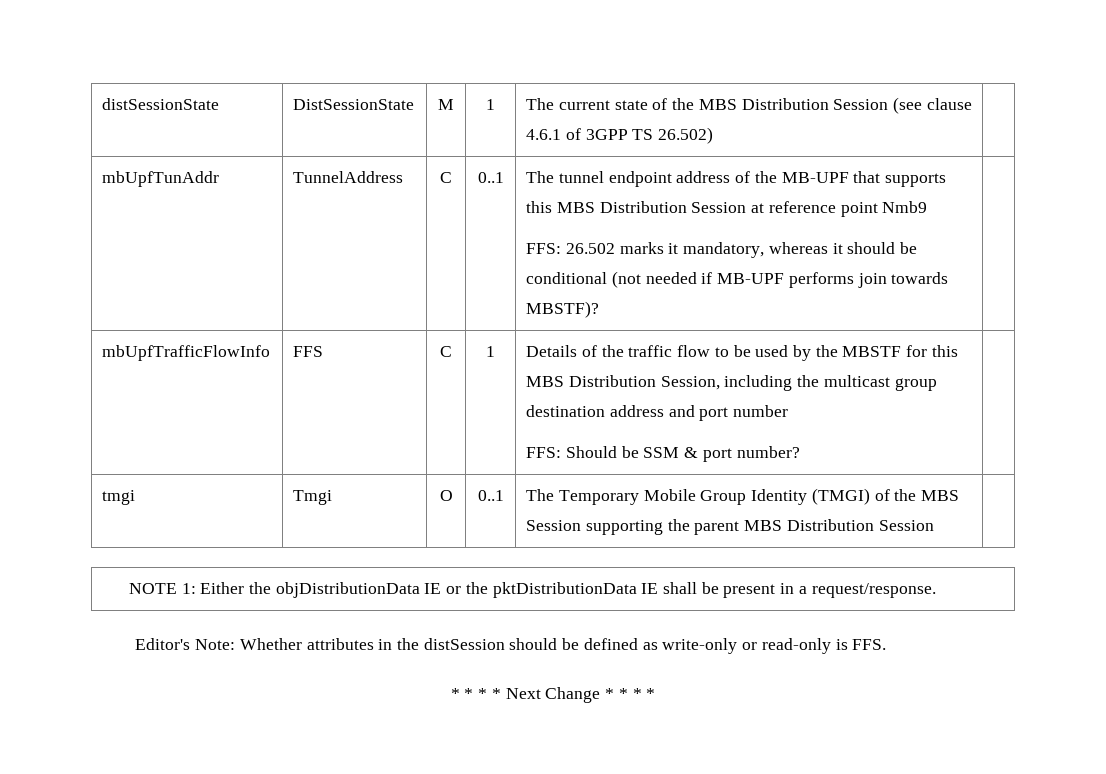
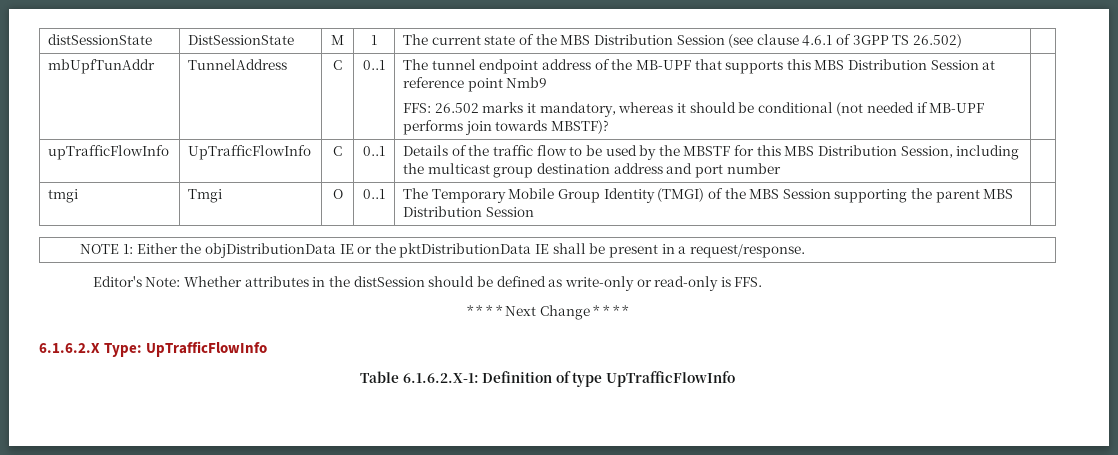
- mbUpfTrafficFlowInfo | FFS | C | 1 | Details of the traffic flow to be used by the MBSTF for this MBS Distribution Session, including the multicast group destination address and port number
- FFS: Should be SSM & port number? |
+ upTrafficFlowInfo | UpTrafficFlowInfo | C | 0..1 | Details of the traffic flow to be used by the MBSTF for this MBS Distribution Session, including the multicast group destination address and port number |
+ 6.1.6.2.X Type: UpTrafficFlowInfo
+ Table 6.1.6.2.X-1: Definition of type UpTrafficFlowInfo

